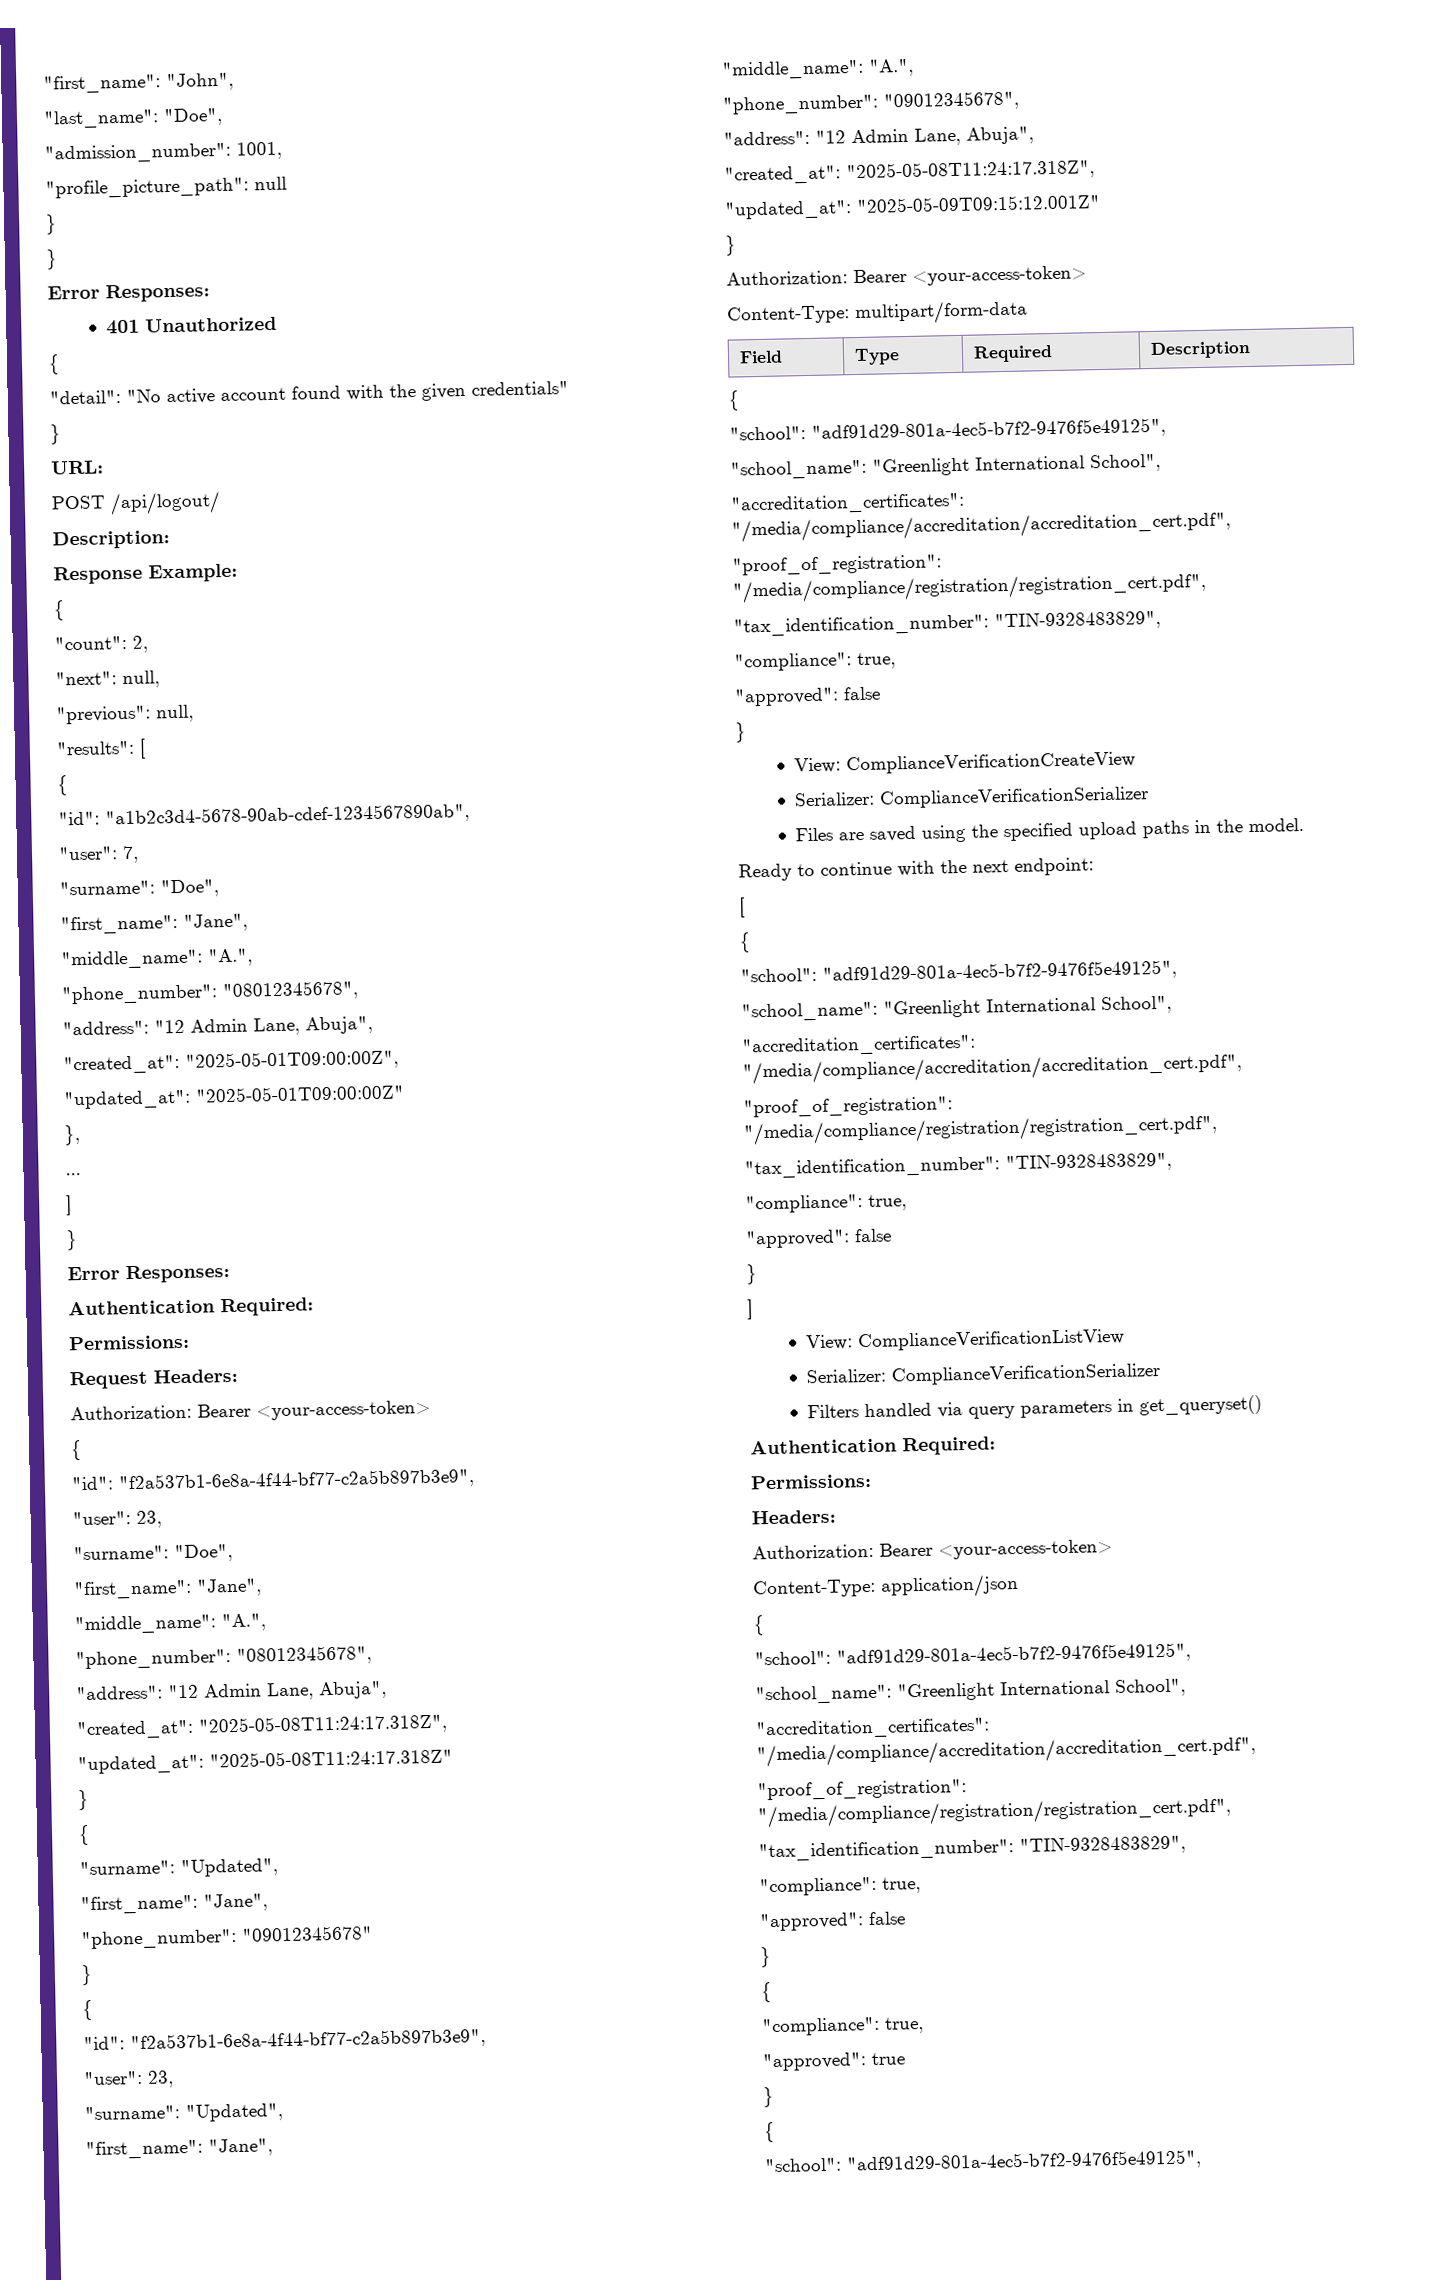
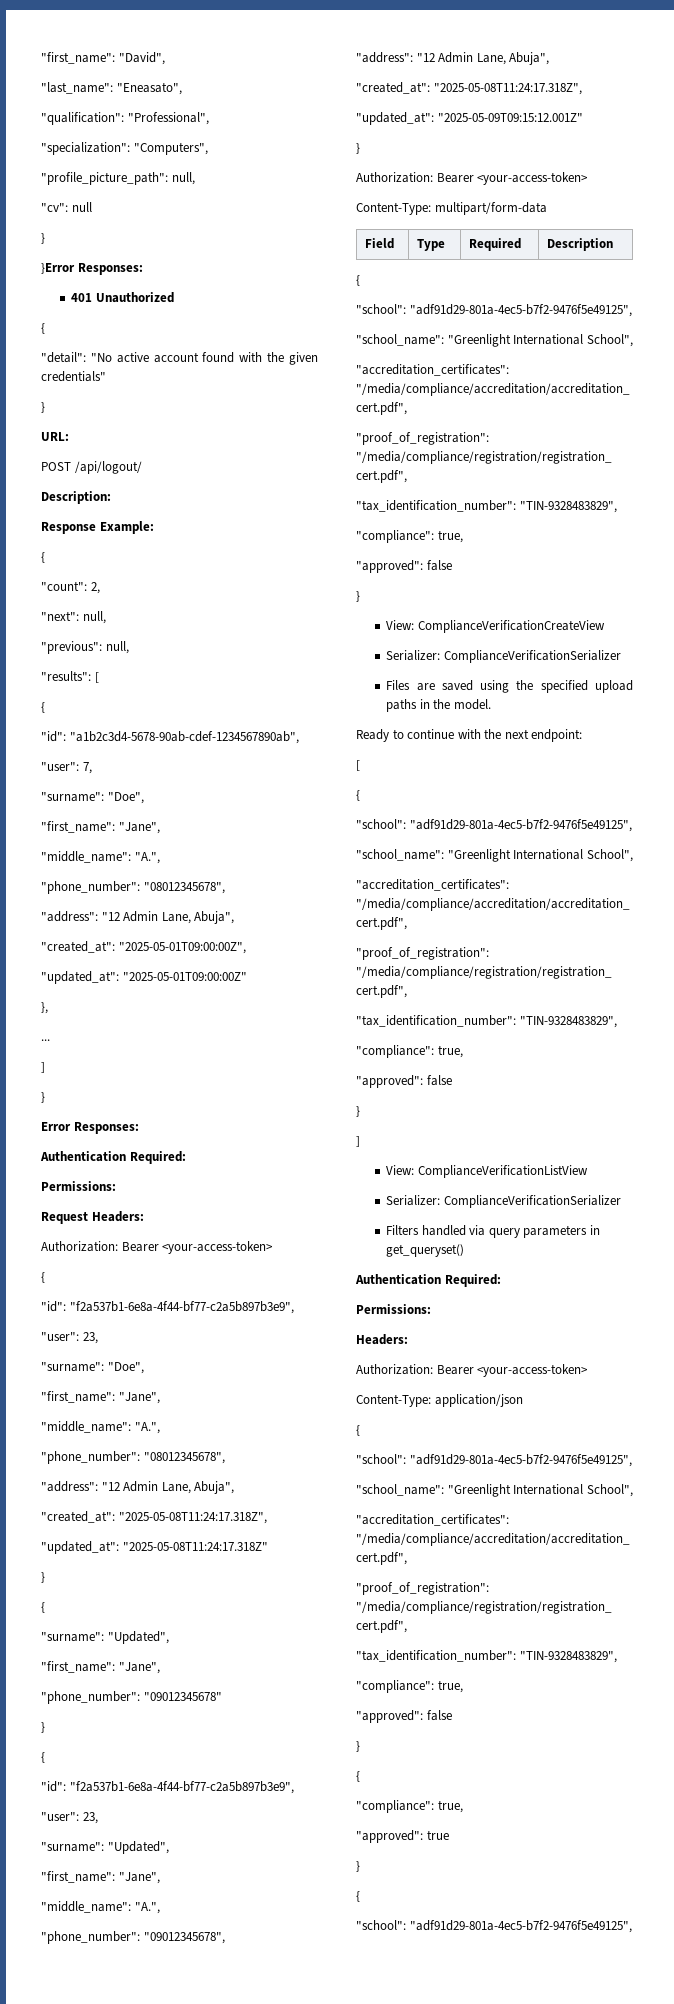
- "first_name": "John",
+ "first_name": "David",
- "last_name": "Doe",
- "admission_number": 1001,
+ "last_name": "Eneasato",
+ "qualification": "Professional",
+ "specialization": "Computers",
- "profile_picture_path": null
+ "profile_picture_path": null,
+ "cv": null
  }
- }
- Error Responses:
+ }Error Responses:

